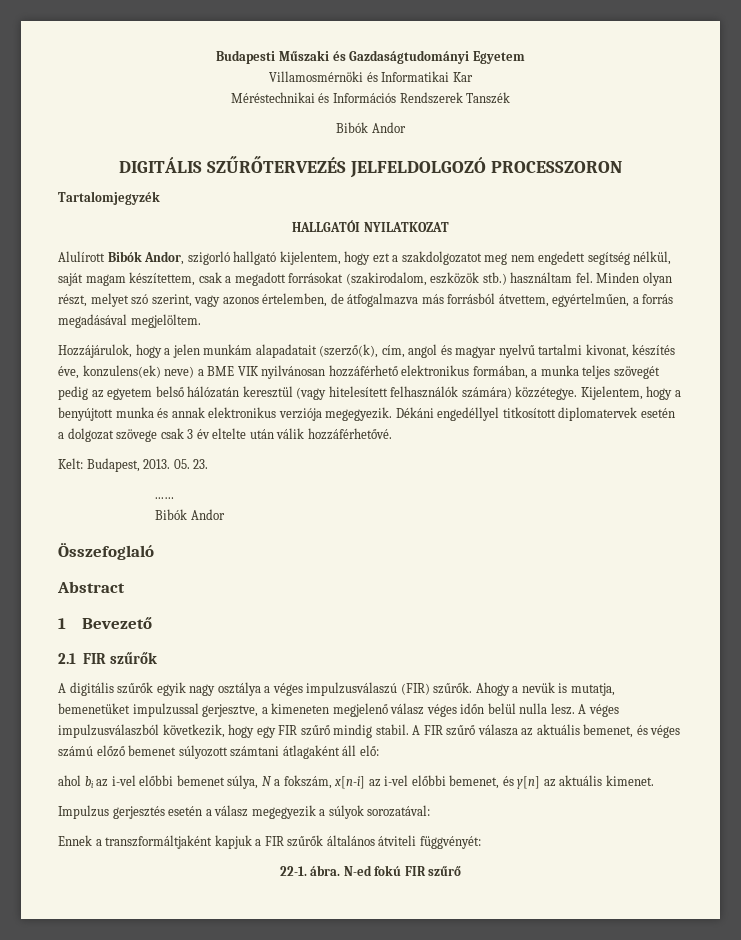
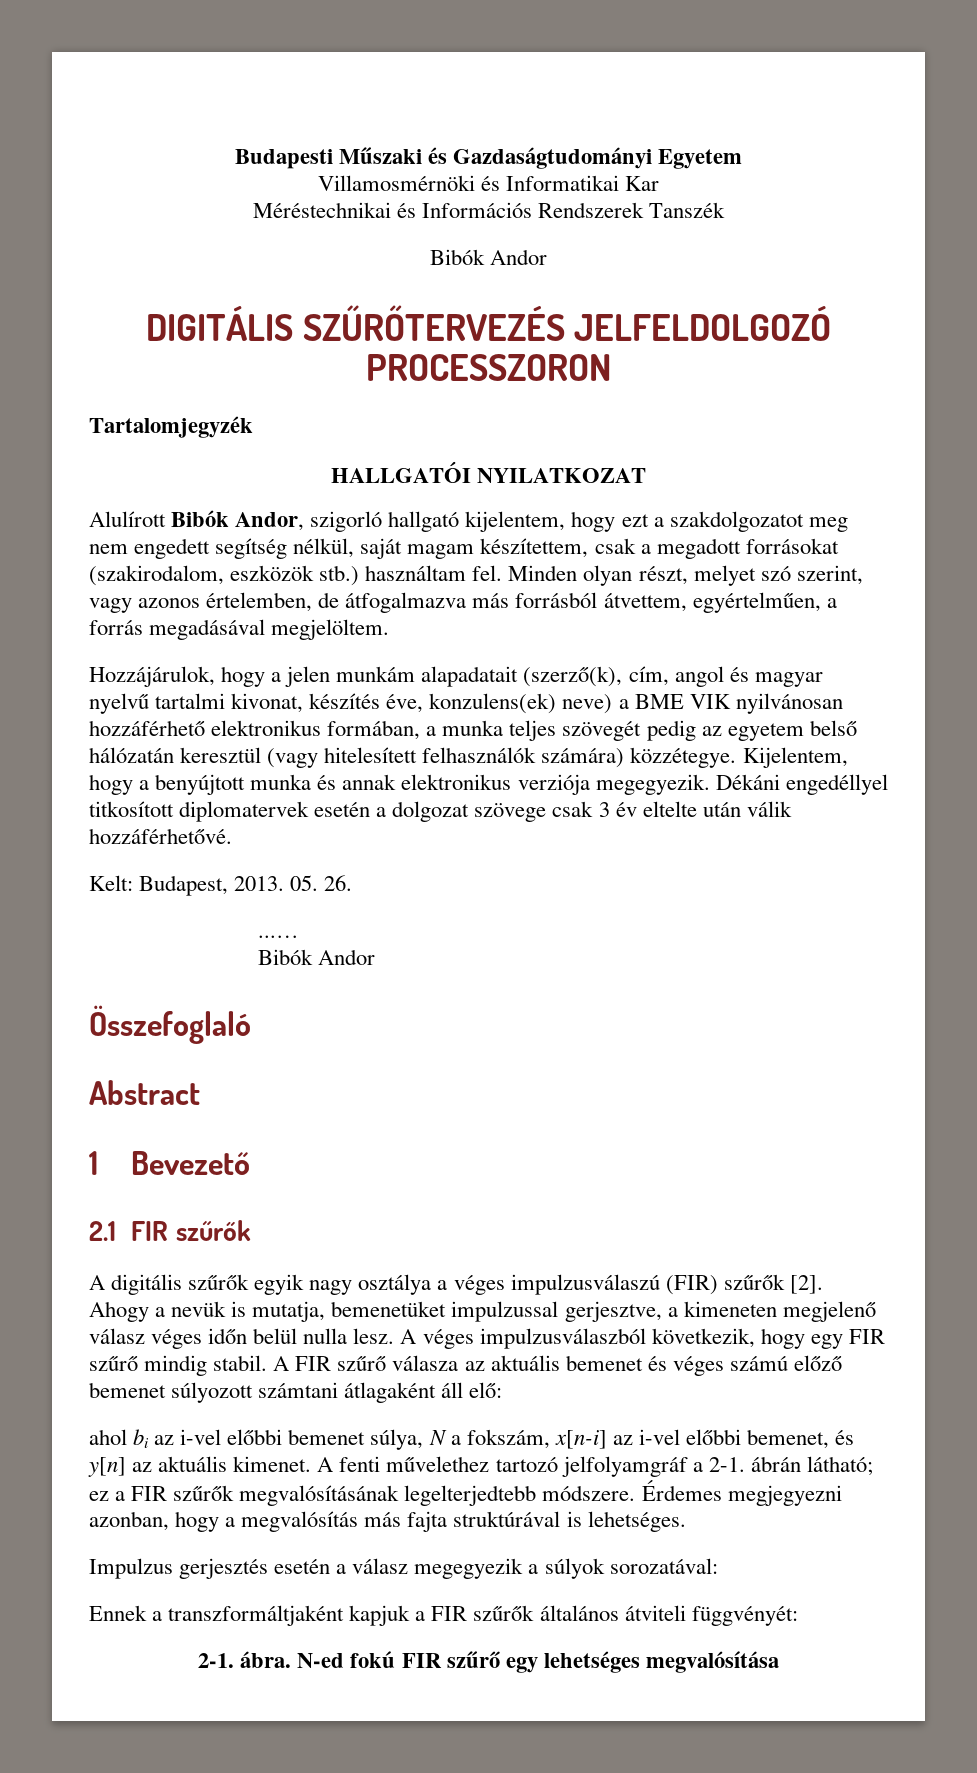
- 05. 23.
+ 05. 26.
- A digitális szűrők egyik nagy osztálya a véges impulzusválaszú (FIR) szűrők.
+ A digitális szűrők egyik nagy osztálya a véges impulzusválaszú (FIR) szűrők [2].
- A FIR szűrő válasza az aktuális bemenet, és véges számú előző bemenet súlyozott számtani átlagaként áll elő:
+ A FIR szűrő válasza az aktuális bemenet és véges számú előző bemenet súlyozott számtani átlagaként áll elő:
+ A fenti művelethez tartozó jelfolyamgráf a 2-1. ábrán látható; ez a FIR szűrők megvalósításának legelterjedtebb módszere. Érdemes megjegyezni azonban, hogy a megvalósítás más fajta struktúrával is lehetséges.
- 22-1. ábra.
+ 2-1. ábra.
- N-ed fokú FIR szűrő
+ N-ed fokú FIR szűrő egy lehetséges megvalósítása

